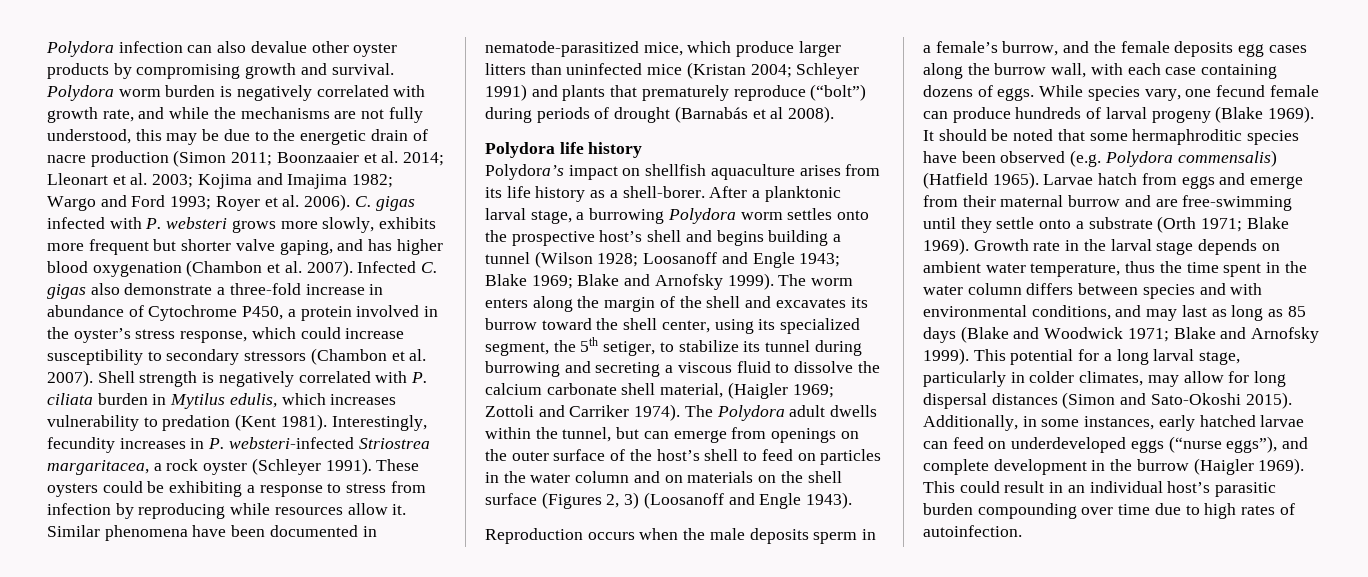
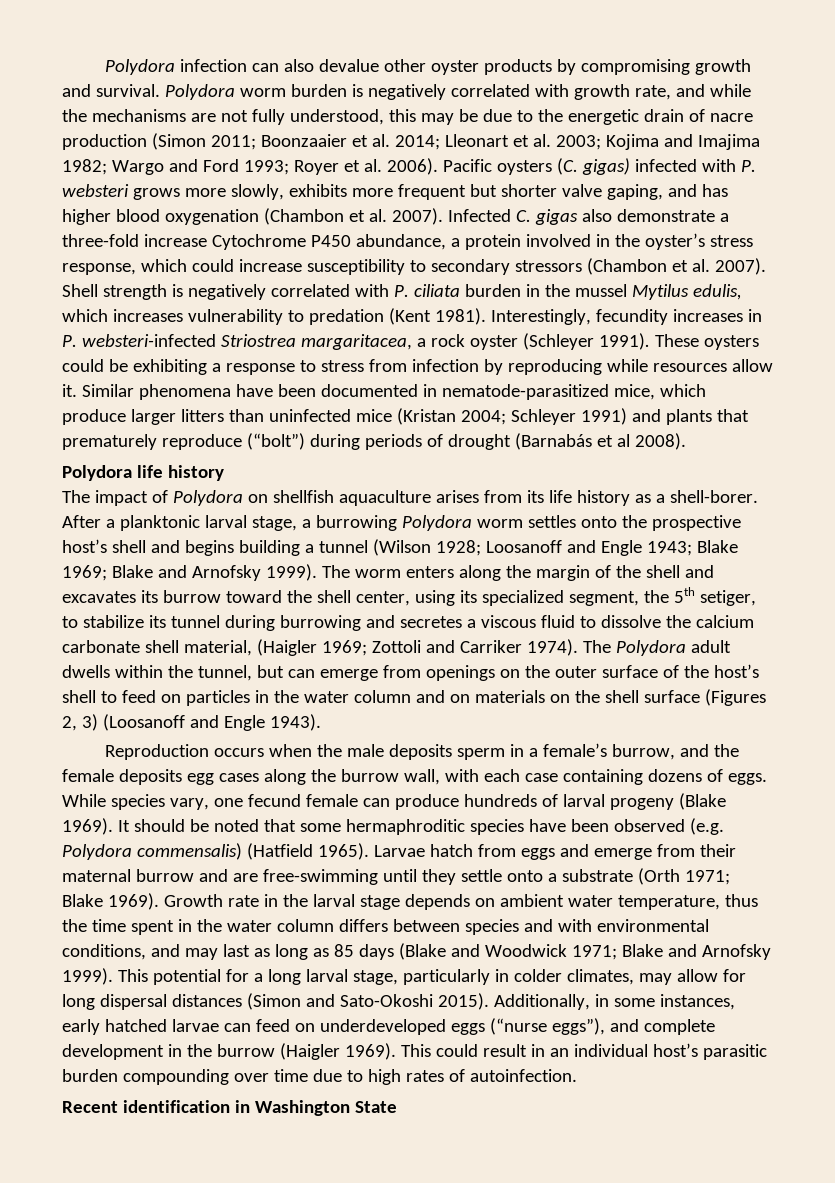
- C. gigas infected with P. websteri grows more slowly, exhibits more frequent but shorter valve gaping, and has higher blood oxygenation (Chambon et al. 2007).
+ Pacific oysters (C. gigas) infected with P. websteri grows more slowly, exhibits more frequent but shorter valve gaping, and has higher blood oxygenation (Chambon et al. 2007).
- Infected C. gigas also demonstrate a three-fold increase in abundance of Cytochrome P450, a protein involved in the oyster’s stress response, which could increase susceptibility to secondary stressors (Chambon et al. 2007).
+ Infected C. gigas also demonstrate a three-fold increase Cytochrome P450 abundance, a protein involved in the oyster’s stress response, which could increase susceptibility to secondary stressors (Chambon et al. 2007).
- Shell strength is negatively correlated with P. ciliata burden in Mytilus edulis, which increases vulnerability to predation (Kent 1981).
+ Shell strength is negatively correlated with P. ciliata burden in the mussel Mytilus edulis, which increases vulnerability to predation (Kent 1981).
- Polydora’s impact on shellfish aquaculture arises from its life history as a shell-borer.
+ The impact of Polydora on shellfish aquaculture arises from its life history as a shell-borer.
- The worm enters along the margin of the shell and excavates its burrow toward the shell center, using its specialized segment, the 5th setiger, to stabilize its tunnel during burrowing and secreting a viscous fluid to dissolve the calcium carbonate shell material, (Haigler 1969; Zottoli and Carriker 1974).
+ The worm enters along the margin of the shell and excavates its burrow toward the shell center, using its specialized segment, the 5th setiger, to stabilize its tunnel during burrowing and secretes a viscous fluid to dissolve the calcium carbonate shell material, (Haigler 1969; Zottoli and Carriker 1974).
+ Recent identification in Washington State

